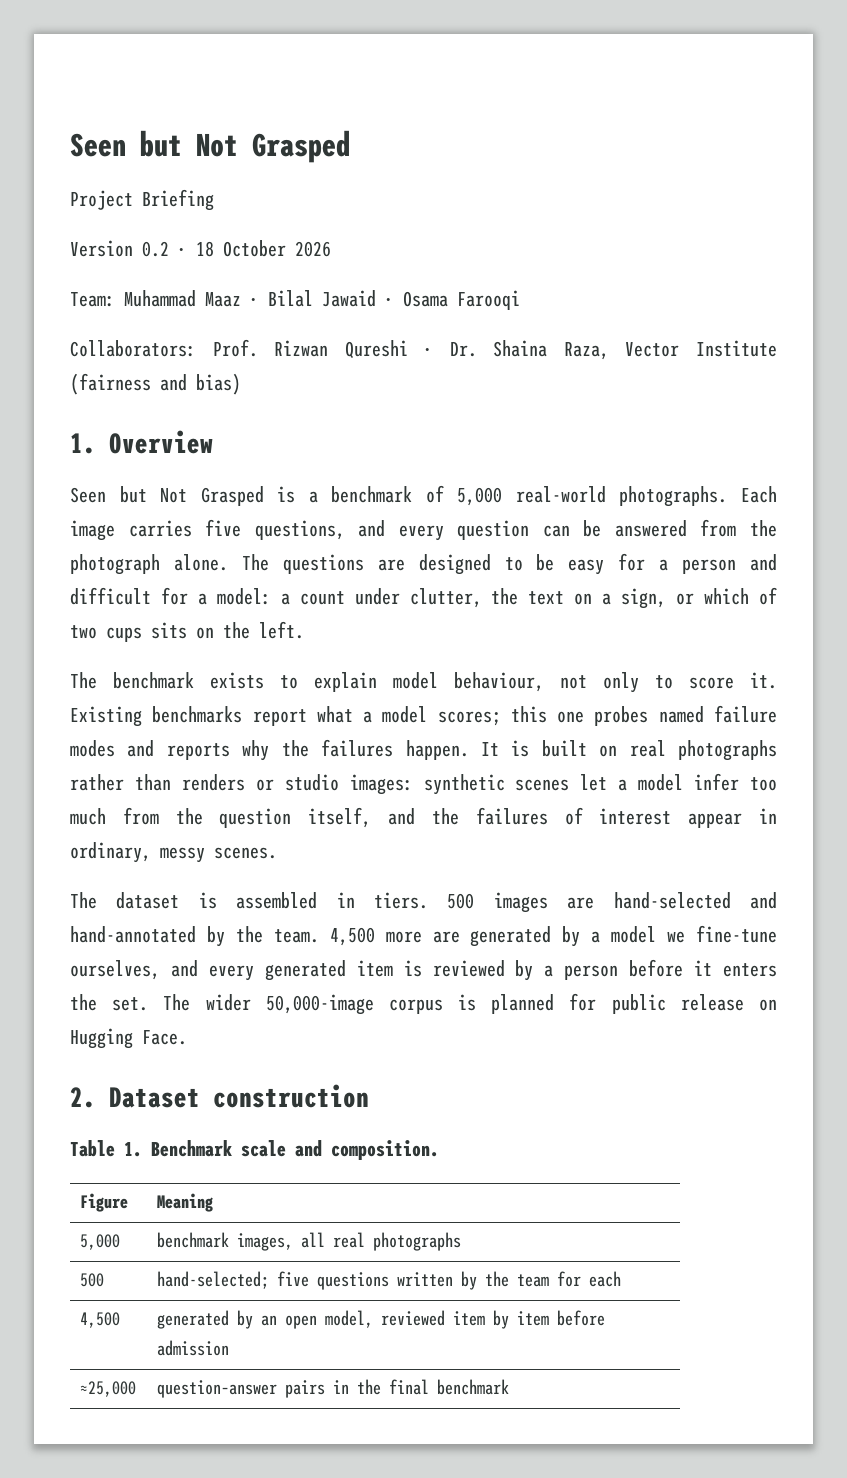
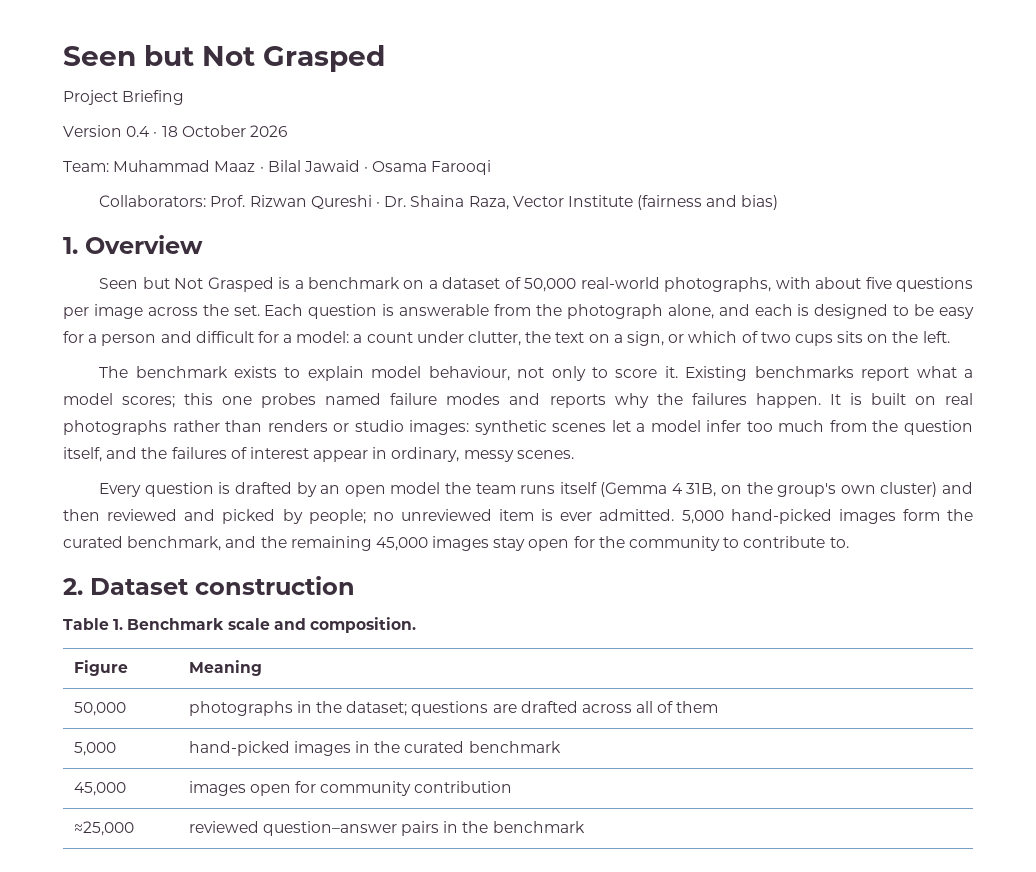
- Version 0.2 · 18 October 2026
+ Version 0.4 · 18 October 2026
- Seen but Not Grasped is a benchmark of 5,000 real-world photographs. Each image carries five questions, and every question can be answered from the photograph alone. The questions are designed to be easy for a person and difficult for a model: a count under clutter, the text on a sign, or which of two cups sits on the left.
+ Seen but Not Grasped is a benchmark on a dataset of 50,000 real-world photographs, with about five questions per image across the set. Each question is answerable from the photograph alone, and each is designed to be easy for a person and difficult for a model: a count under clutter, the text on a sign, or which of two cups sits on the left.
- The dataset is assembled in tiers. 500 images are hand-selected and hand-annotated by the team. 4,500 more are generated by a model we fine-tune ourselves, and every generated item is reviewed by a person before it enters the set. The wider 50,000-image corpus is planned for public release on Hugging Face.
+ Every question is drafted by an open model the team runs itself (Gemma 4 31B, on the group's own cluster) and then reviewed and picked by people; no unreviewed item is ever admitted. 5,000 hand-picked images form the curated benchmark, and the remaining 45,000 images stay open for the community to contribute to.
- 5,000 | benchmark images, all real photographs
- 500 | hand-selected; five questions written by the team for each
- 4,500 | generated by an open model, reviewed item by item before admission
+ 50,000 | photographs in the dataset; questions are drafted across all of them
+ 5,000 | hand-picked images in the curated benchmark
+ 45,000 | images open for community contribution
- ≈25,000 | question–answer pairs in the final benchmark
+ ≈25,000 | reviewed question–answer pairs in the benchmark

